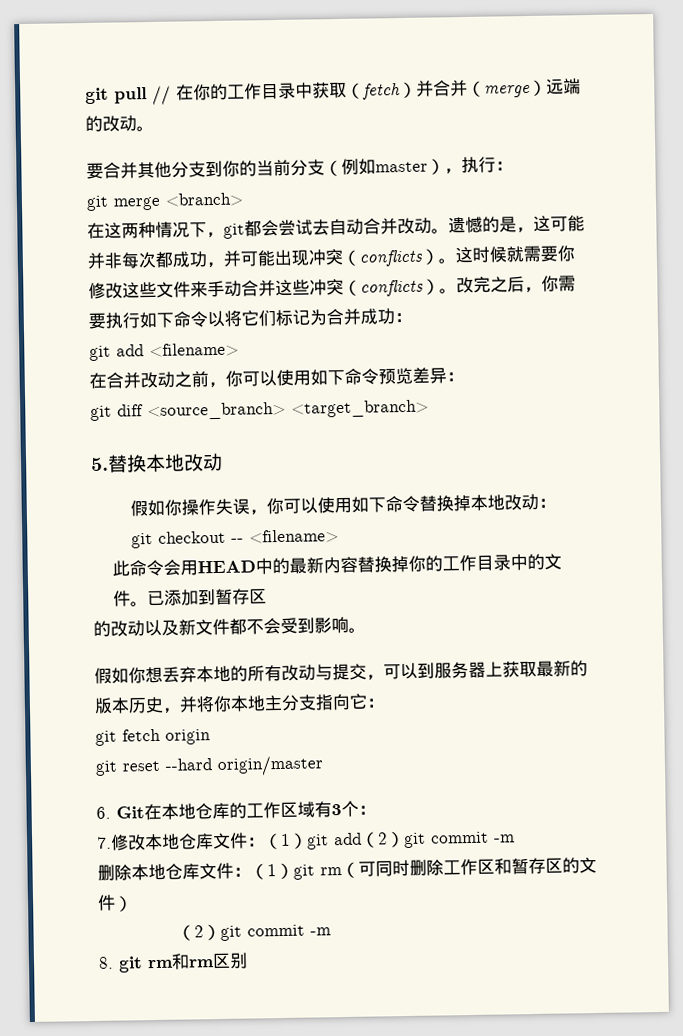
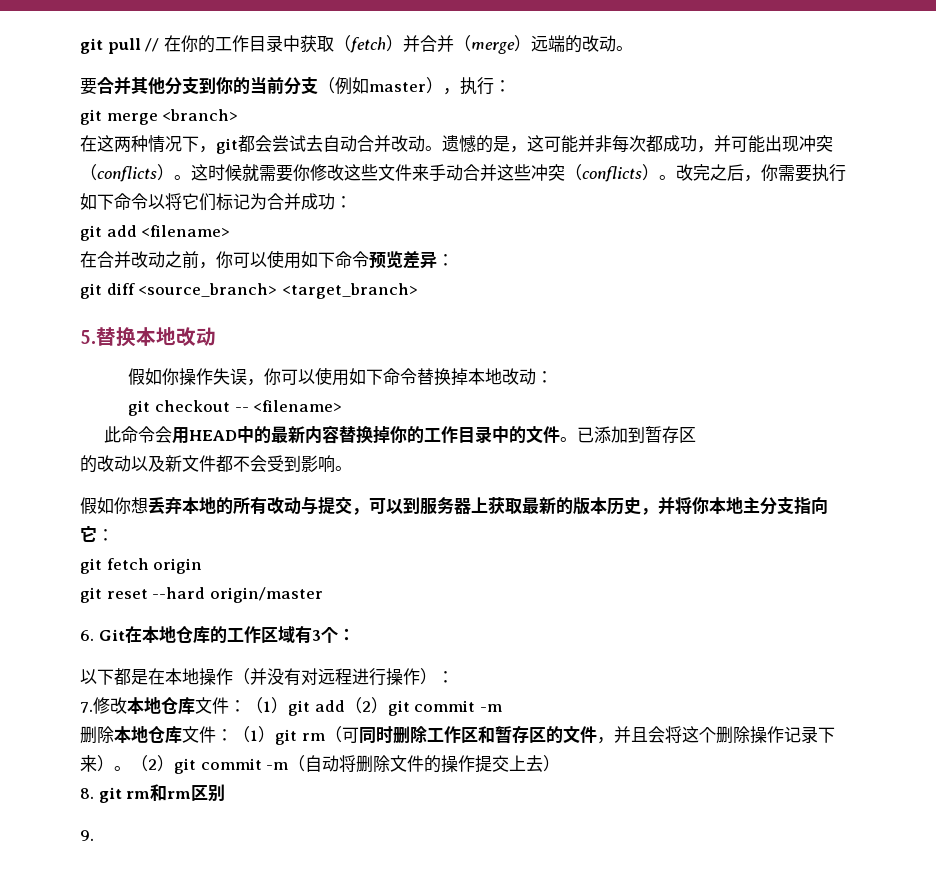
+ 以下都是在本地操作（并没有对远程进行操作）：
- 删除本地仓库文件：（1）git rm（可同时删除工作区和暂存区的文件）
- （2）git commit -m
+ 删除本地仓库文件：（1）git rm（可同时删除工作区和暂存区的文件，并且会将这个删除操作记录下来）。（2）git commit -m（自动将删除文件的操作提交上去）
+ 9.

